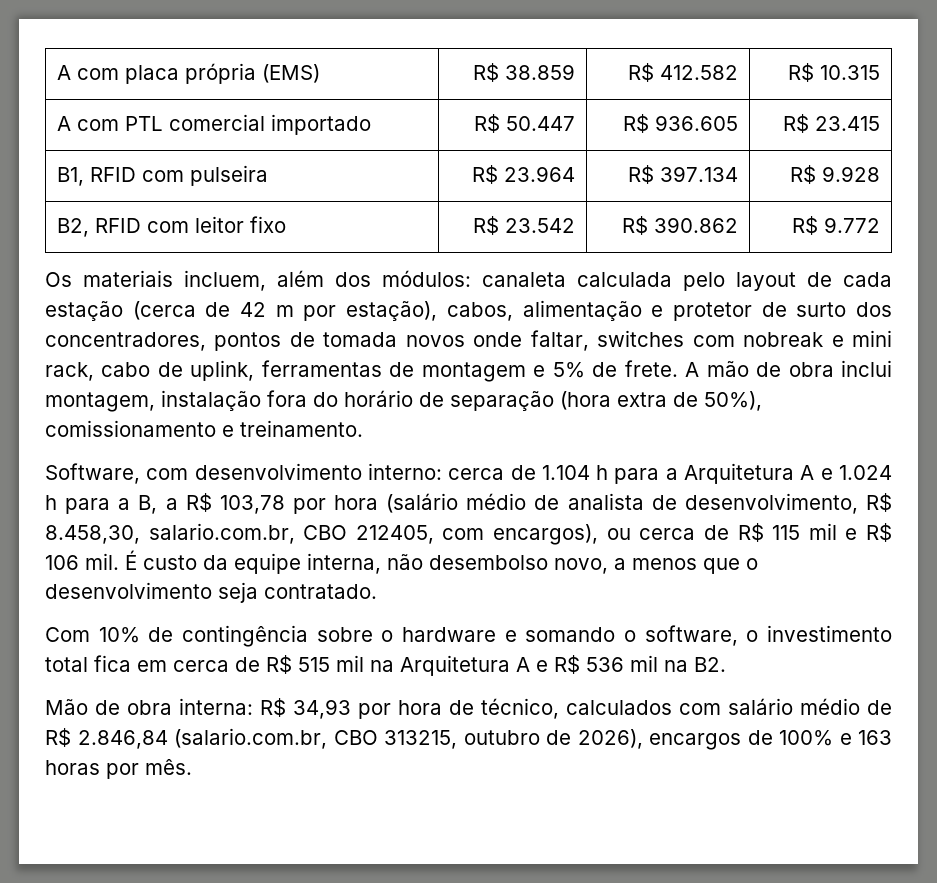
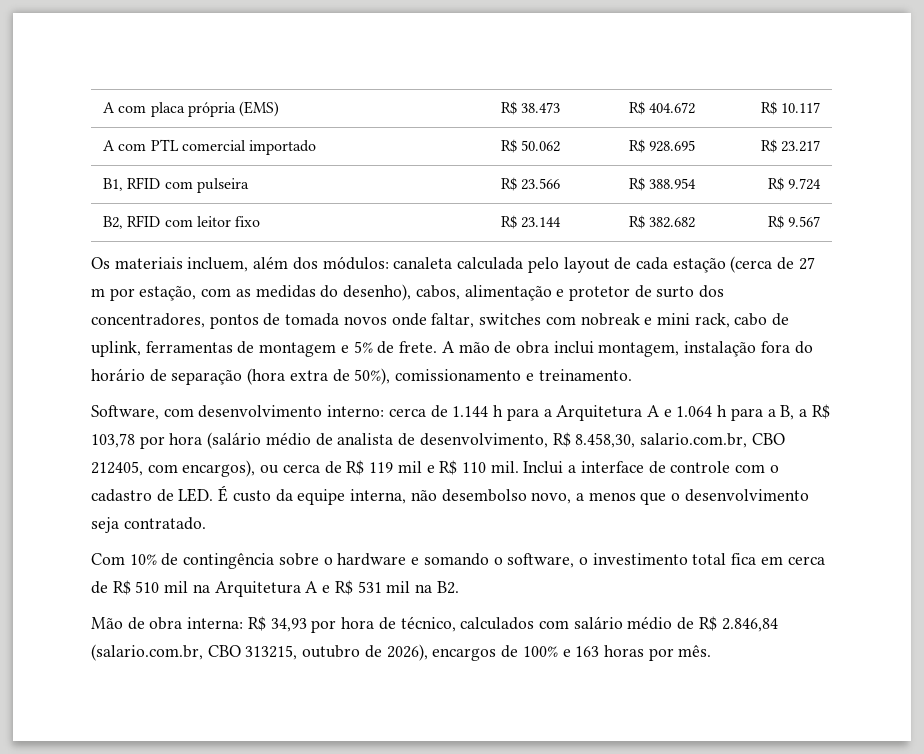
- A com placa própria (EMS) | R$ 38.859 | R$ 412.582 | R$ 10.315
+ A com placa própria (EMS) | R$ 38.473 | R$ 404.672 | R$ 10.117
- A com PTL comercial importado | R$ 50.447 | R$ 936.605 | R$ 23.415
+ A com PTL comercial importado | R$ 50.062 | R$ 928.695 | R$ 23.217
- B1, RFID com pulseira | R$ 23.964 | R$ 397.134 | R$ 9.928
+ B1, RFID com pulseira | R$ 23.566 | R$ 388.954 | R$ 9.724
- B2, RFID com leitor fixo | R$ 23.542 | R$ 390.862 | R$ 9.772
+ B2, RFID com leitor fixo | R$ 23.144 | R$ 382.682 | R$ 9.567
- Os materiais incluem, além dos módulos: canaleta calculada pelo layout de cada estação (cerca de 42 m por estação), cabos, alimentação e protetor de surto dos concentradores, pontos de tomada novos onde faltar, switches com nobreak e mini rack, cabo de uplink, ferramentas de montagem e 5% de frete.
+ Os materiais incluem, além dos módulos: canaleta calculada pelo layout de cada estação (cerca de 27 m por estação, com as medidas do desenho), cabos, alimentação e protetor de surto dos concentradores, pontos de tomada novos onde faltar, switches com nobreak e mini rack, cabo de uplink, ferramentas de montagem e 5% de frete.
- Software, com desenvolvimento interno: cerca de 1.104 h para a Arquitetura A e 1.024 h para a B, a R$ 103,78 por hora (salário médio de analista de desenvolvimento, R$ 8.458,30, salario.com.br, CBO 212405, com encargos), ou cerca de R$ 115 mil e R$ 106 mil. É custo da equipe interna, não desembolso novo, a menos que o desenvolvimento seja contratado.
+ Software, com desenvolvimento interno: cerca de 1.144 h para a Arquitetura A e 1.064 h para a B, a R$ 103,78 por hora (salário médio de analista de desenvolvimento, R$ 8.458,30, salario.com.br, CBO 212405, com encargos), ou cerca de R$ 119 mil e R$ 110 mil. Inclui a interface de controle com o cadastro de LED. É custo da equipe interna, não desembolso novo, a menos que o desenvolvimento seja contratado.
- Com 10% de contingência sobre o hardware e somando o software, o investimento total fica em cerca de R$ 515 mil na Arquitetura A e R$ 536 mil na B2.
+ Com 10% de contingência sobre o hardware e somando o software, o investimento total fica em cerca de R$ 510 mil na Arquitetura A e R$ 531 mil na B2.

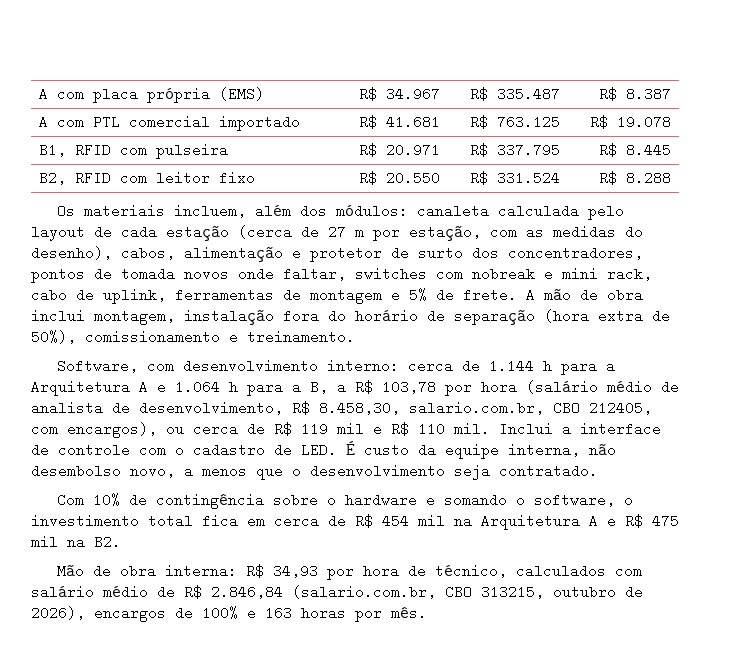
- A com placa própria (EMS) | R$ 38.473 | R$ 404.672 | R$ 10.117
+ A com placa própria (EMS) | R$ 34.967 | R$ 335.487 | R$ 8.387
- A com PTL comercial importado | R$ 50.062 | R$ 928.695 | R$ 23.217
+ A com PTL comercial importado | R$ 41.681 | R$ 763.125 | R$ 19.078
- B1, RFID com pulseira | R$ 23.566 | R$ 388.954 | R$ 9.724
+ B1, RFID com pulseira | R$ 20.971 | R$ 337.795 | R$ 8.445
- B2, RFID com leitor fixo | R$ 23.144 | R$ 382.682 | R$ 9.567
+ B2, RFID com leitor fixo | R$ 20.550 | R$ 331.524 | R$ 8.288
- Com 10% de contingência sobre o hardware e somando o software, o investimento total fica em cerca de R$ 510 mil na Arquitetura A e R$ 531 mil na B2.
+ Com 10% de contingência sobre o hardware e somando o software, o investimento total fica em cerca de R$ 454 mil na Arquitetura A e R$ 475 mil na B2.

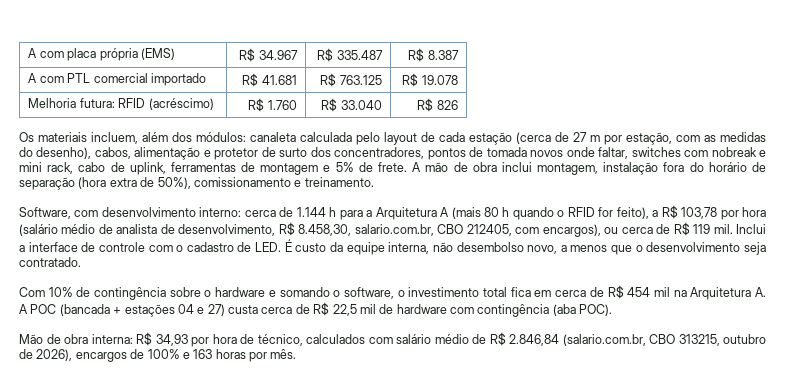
- B1, RFID com pulseira | R$ 20.971 | R$ 337.795 | R$ 8.445
- B2, RFID com leitor fixo | R$ 20.550 | R$ 331.524 | R$ 8.288
+ Melhoria futura: RFID (acréscimo) | R$ 1.760 | R$ 33.040 | R$ 826
- Software, com desenvolvimento interno: cerca de 1.144 h para a Arquitetura A e 1.064 h para a B, a R$ 103,78 por hora (salário médio de analista de desenvolvimento, R$ 8.458,30, salario.com.br, CBO 212405, com encargos), ou cerca de R$ 119 mil e R$ 110 mil.
+ Software, com desenvolvimento interno: cerca de 1.144 h para a Arquitetura A (mais 80 h quando o RFID for feito), a R$ 103,78 por hora (salário médio de analista de desenvolvimento, R$ 8.458,30, salario.com.br, CBO 212405, com encargos), ou cerca de R$ 119 mil.
- Com 10% de contingência sobre o hardware e somando o software, o investimento total fica em cerca de R$ 454 mil na Arquitetura A e R$ 475 mil na B2.
+ Com 10% de contingência sobre o hardware e somando o software, o investimento total fica em cerca de R$ 454 mil na Arquitetura A. A POC (bancada + estações 04 e 27) custa cerca de R$ 22,5 mil de hardware com contingência (aba POC).

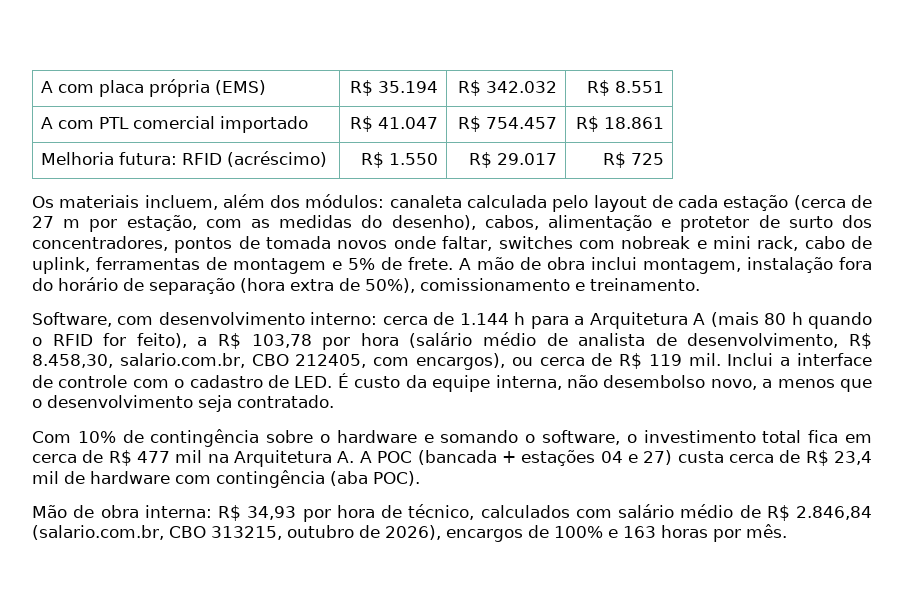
- A com placa própria (EMS) | R$ 34.967 | R$ 335.487 | R$ 8.387
+ A com placa própria (EMS) | R$ 35.194 | R$ 342.032 | R$ 8.551
- A com PTL comercial importado | R$ 41.681 | R$ 763.125 | R$ 19.078
+ A com PTL comercial importado | R$ 41.047 | R$ 754.457 | R$ 18.861
- Melhoria futura: RFID (acréscimo) | R$ 1.760 | R$ 33.040 | R$ 826
+ Melhoria futura: RFID (acréscimo) | R$ 1.550 | R$ 29.017 | R$ 725
- Com 10% de contingência sobre o hardware e somando o software, o investimento total fica em cerca de R$ 454 mil na Arquitetura A. A POC (bancada + estações 04 e 27) custa cerca de R$ 22,5 mil de hardware com contingência (aba POC).
+ Com 10% de contingência sobre o hardware e somando o software, o investimento total fica em cerca de R$ 477 mil na Arquitetura A. A POC (bancada + estações 04 e 27) custa cerca de R$ 23,4 mil de hardware com contingência (aba POC).

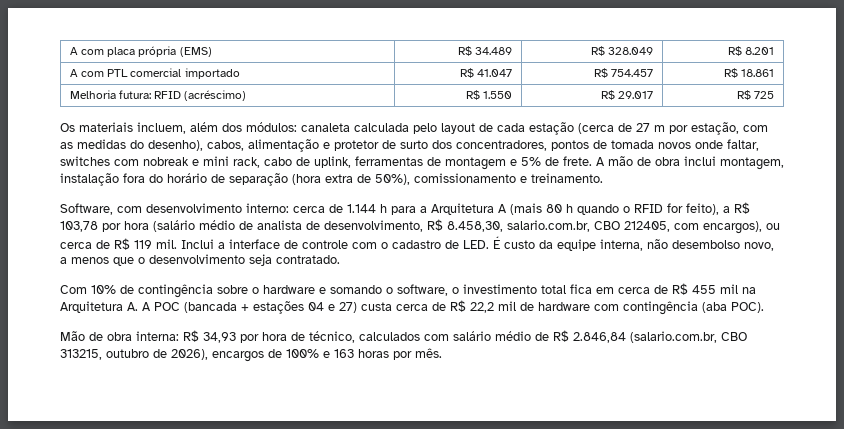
- A com placa própria (EMS) | R$ 35.194 | R$ 342.032 | R$ 8.551
+ A com placa própria (EMS) | R$ 34.489 | R$ 328.049 | R$ 8.201
- Com 10% de contingência sobre o hardware e somando o software, o investimento total fica em cerca de R$ 477 mil na Arquitetura A. A POC (bancada + estações 04 e 27) custa cerca de R$ 23,4 mil de hardware com contingência (aba POC).
+ Com 10% de contingência sobre o hardware e somando o software, o investimento total fica em cerca de R$ 455 mil na Arquitetura A. A POC (bancada + estações 04 e 27) custa cerca de R$ 22,2 mil de hardware com contingência (aba POC).

